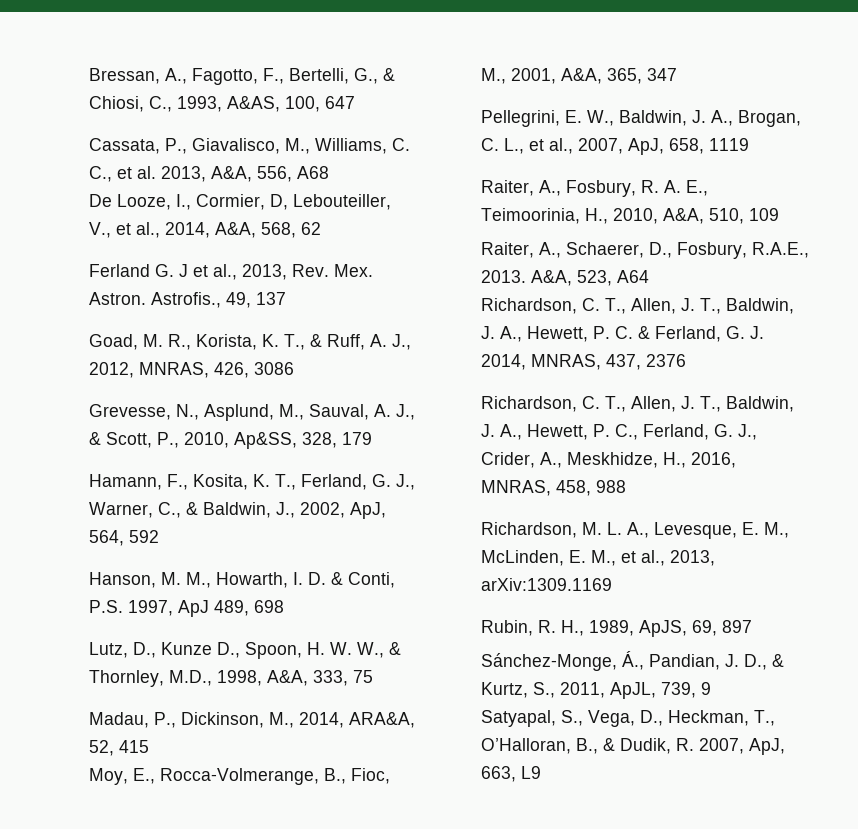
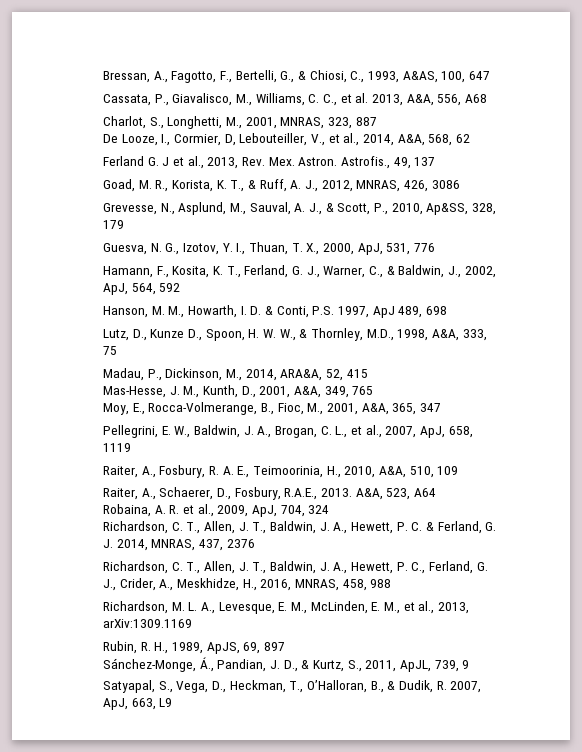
+ Charlot, S., Longhetti, M., 2001, MNRAS, 323, 887
+ Guesva, N. G., Izotov, Y. I., Thuan, T. X., 2000, ApJ, 531, 776
+ Mas-Hesse, J. M., Kunth, D., 2001, A&A, 349, 765
+ Robaina, A. R. et al., 2009, ApJ, 704, 324

